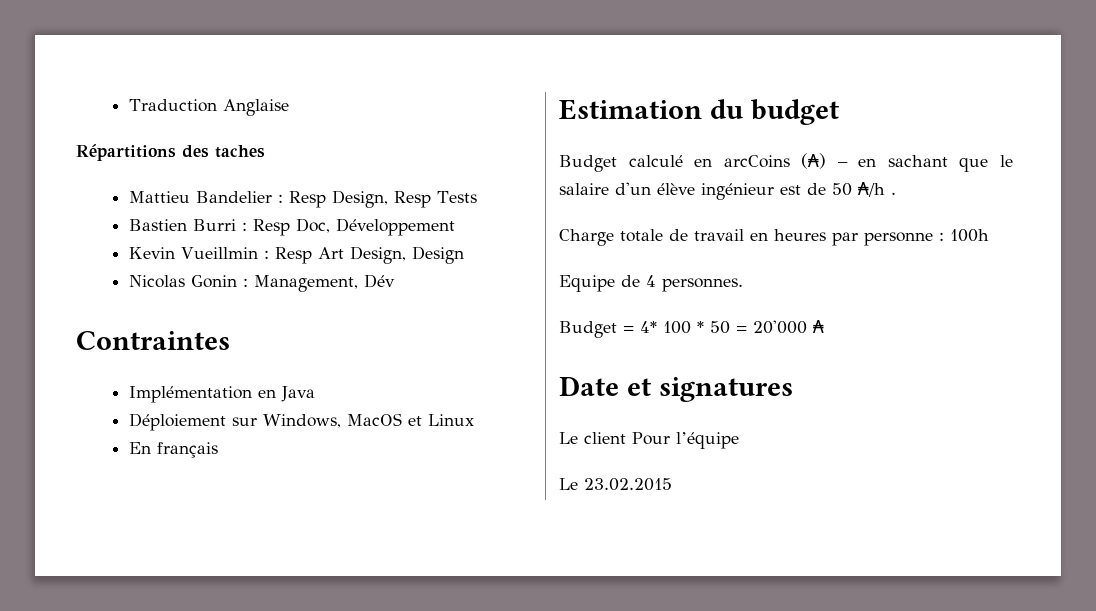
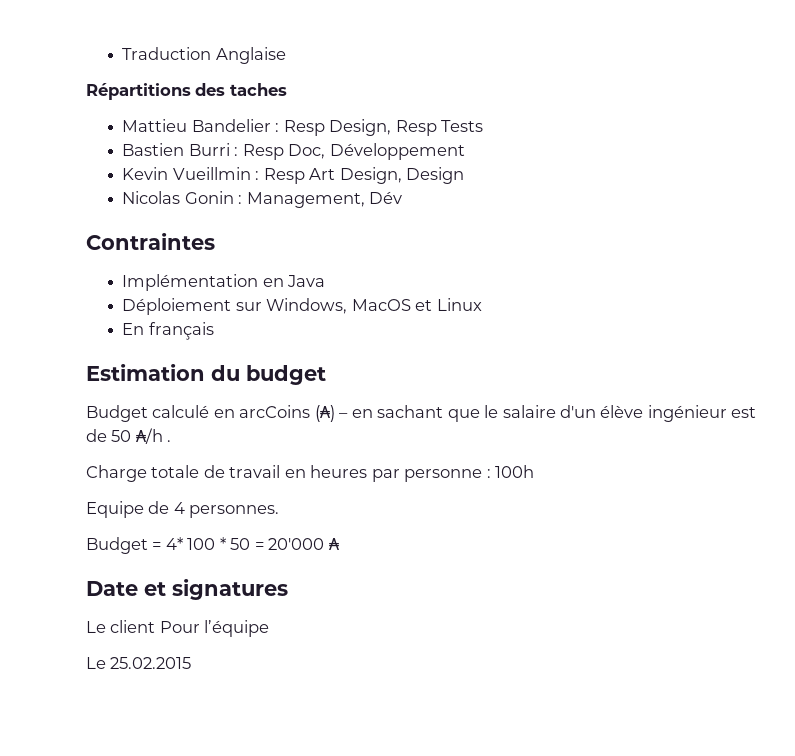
- Le 23.02.2015
+ Le 25.02.2015

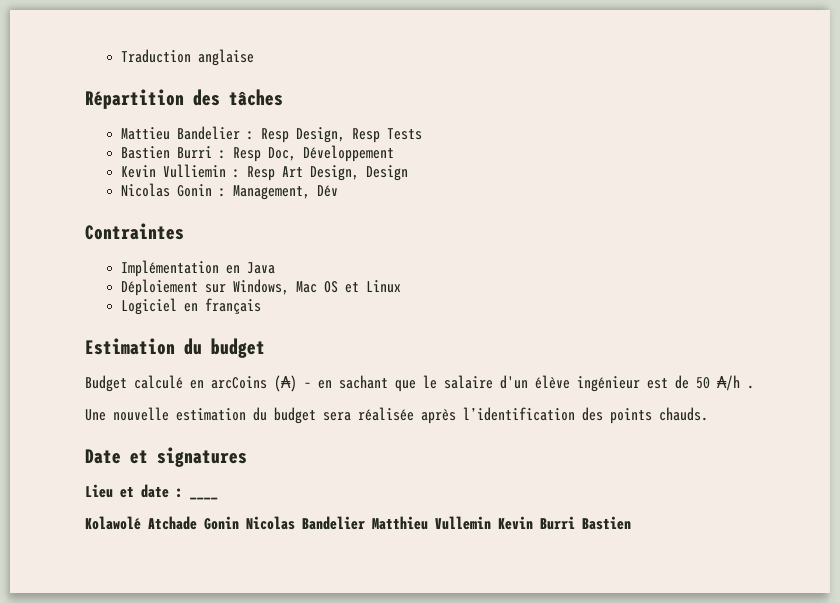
- Traduction Anglaise
- Répartitions des taches
+ Traduction anglaise
+ Répartition des tâches
- Kevin Vueillmin : Resp Art Design, Design
+ Kevin Vulliemin : Resp Art Design, Design
- Déploiement sur Windows, MacOS et Linux
+ Déploiement sur Windows, Mac OS et Linux
- En français
+ Logiciel en français
- Charge totale de travail en heures par personne : 100h
- Equipe de 4 personnes.
- Budget = 4* 100 * 50 = 20'000 ₳
+ Une nouvelle estimation du budget sera réalisée après l’identification des points chauds.
  Date et signatures
- Le client Pour l’équipe
- Le 25.02.2015
+ Lieu et date : ____
+ Kolawolé Atchade Gonin Nicolas Bandelier Matthieu Vullemin Kevin Burri Bastien

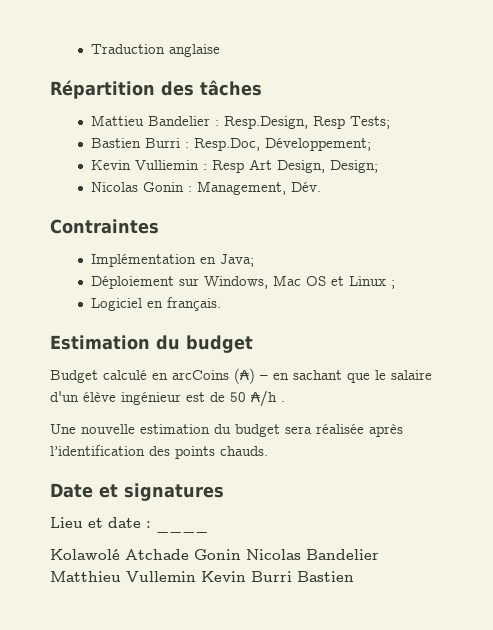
- Mattieu Bandelier : Resp Design, Resp Tests
+ Mattieu Bandelier : Resp.Design, Resp Tests;
- Bastien Burri : Resp Doc, Développement
+ Bastien Burri : Resp.Doc, Développement;
- Kevin Vulliemin : Resp Art Design, Design
+ Kevin Vulliemin : Resp Art Design, Design;
- Nicolas Gonin : Management, Dév
+ Nicolas Gonin : Management, Dév.
- Implémentation en Java
+ Implémentation en Java;
- Déploiement sur Windows, Mac OS et Linux
+ Déploiement sur Windows, Mac OS et Linux ;
- Logiciel en français
+ Logiciel en français.

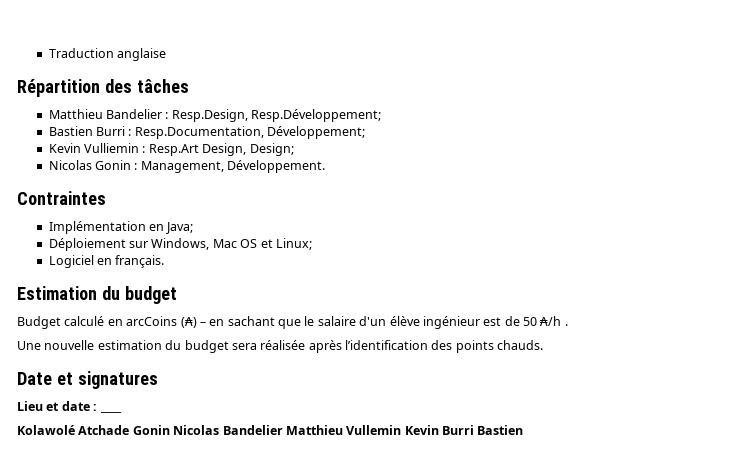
- Mattieu Bandelier : Resp.Design, Resp Tests;
+ Matthieu Bandelier : Resp.Design, Resp.Développement;
- Bastien Burri : Resp.Doc, Développement;
+ Bastien Burri : Resp.Documentation, Développement;
- Kevin Vulliemin : Resp Art Design, Design;
+ Kevin Vulliemin : Resp.Art Design, Design;
- Nicolas Gonin : Management, Dév.
+ Nicolas Gonin : Management, Développement.
- Déploiement sur Windows, Mac OS et Linux ;
+ Déploiement sur Windows, Mac OS et Linux;

